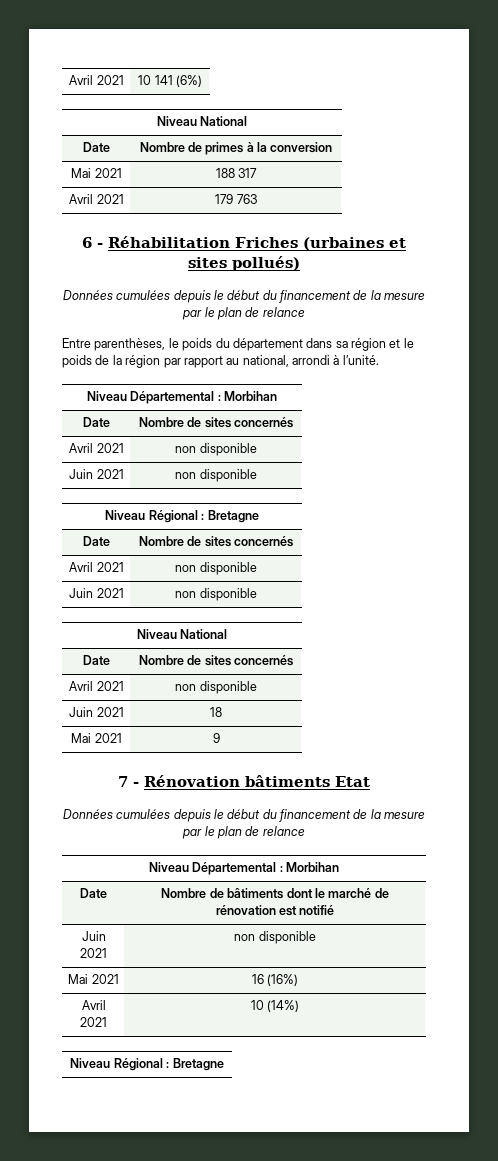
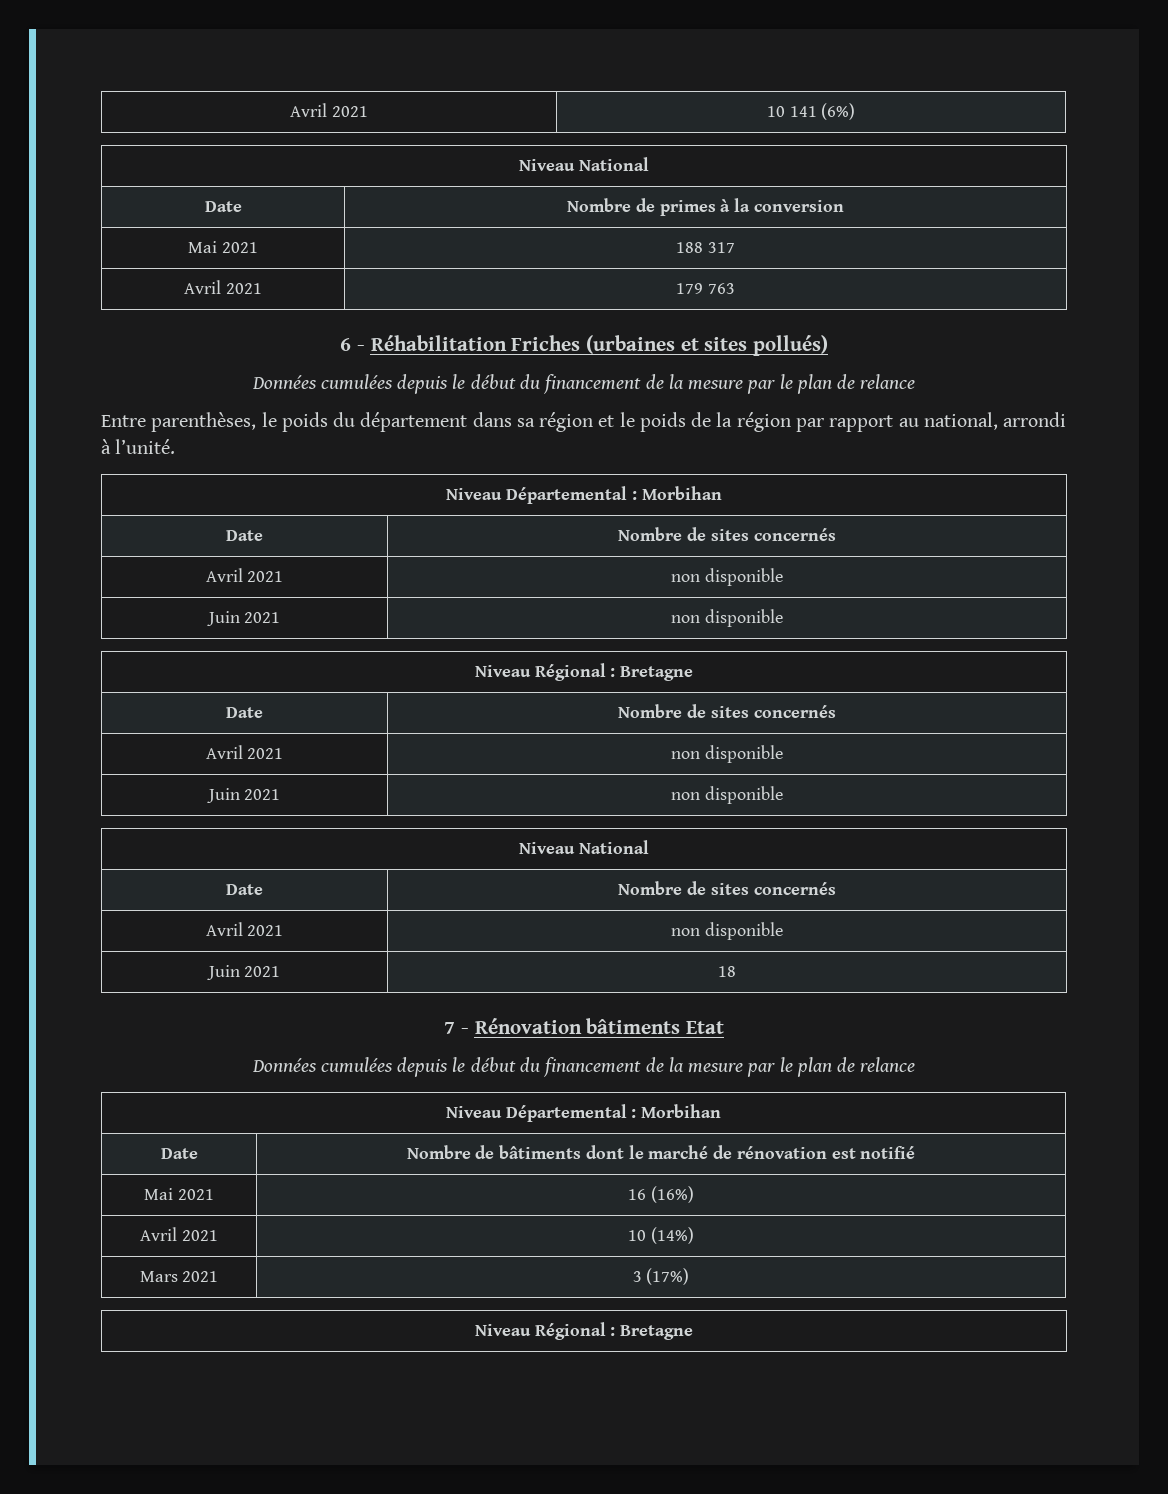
- Mai 2021 | 9
  Date | Nombre de bâtiments dont le marché de rénovation est notifié
- Juin 2021 | non disponible
+ Mars 2021 | 3 (17%)

